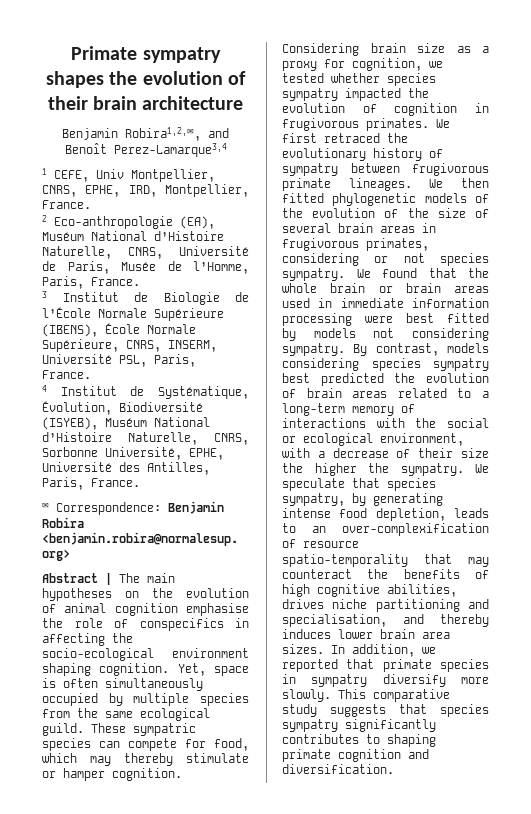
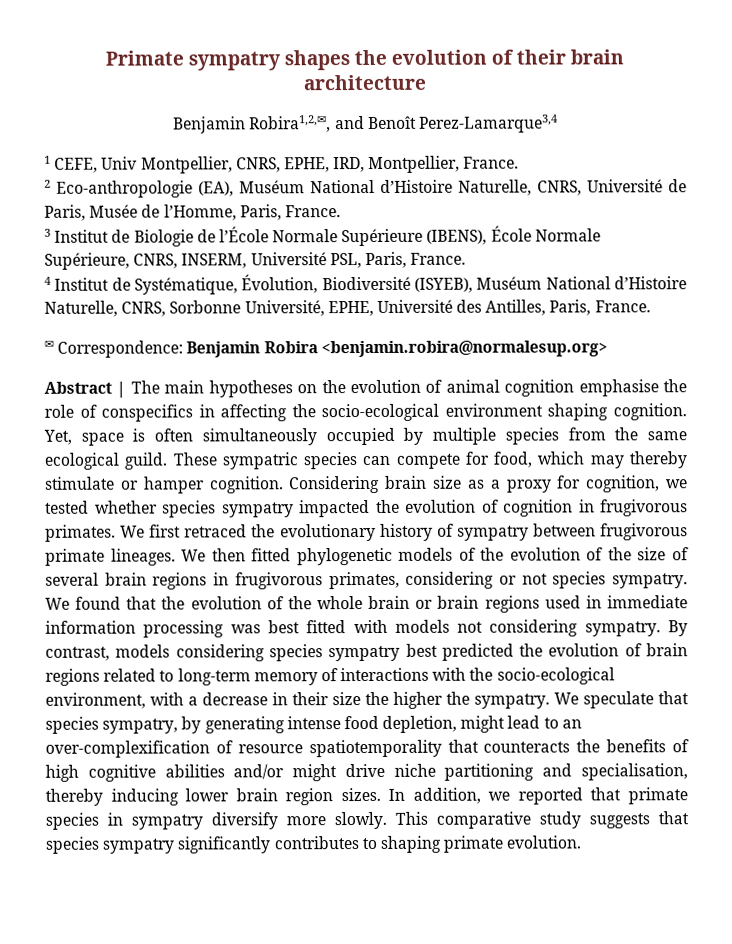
- We then fitted phylogenetic models of the evolution of the size of several brain areas in frugivorous primates, considering or not species sympatry.
+ We then fitted phylogenetic models of the evolution of the size of several brain regions in frugivorous primates, considering or not species sympatry.
- We found that the whole brain or brain areas used in immediate information processing were best fitted by models not considering sympatry.
+ We found that the evolution of the whole brain or brain regions used in immediate information processing was best fitted with models not considering sympatry.
- By contrast, models considering species sympatry best predicted the evolution of brain areas related to a long-term memory of interactions with the social or ecological environment, with a decrease of their size the higher the sympatry.
+ By contrast, models considering species sympatry best predicted the evolution of brain regions related to long-term memory of interactions with the socio-ecological environment, with a decrease in their size the higher the sympatry.
- We speculate that species sympatry, by generating intense food depletion, leads to an over-complexification of resource spatio-temporality that may counteract the benefits of high cognitive abilities, drives niche partitioning and specialisation, and thereby induces lower brain area sizes.
+ We speculate that species sympatry, by generating intense food depletion, might lead to an over-complexification of resource spatiotemporality that counteracts the benefits of high cognitive abilities and/or might drive niche partitioning and specialisation, thereby inducing lower brain region sizes.
- This comparative study suggests that species sympatry significantly contributes to shaping primate cognition and diversification.
+ This comparative study suggests that species sympatry significantly contributes to shaping primate evolution.

